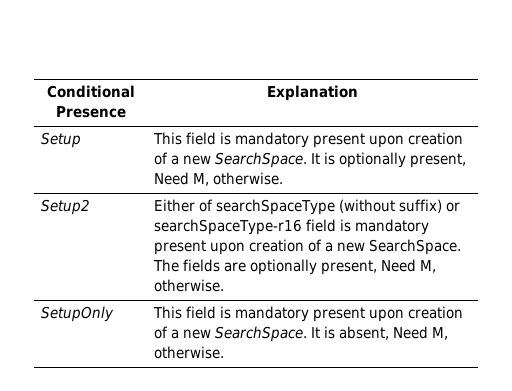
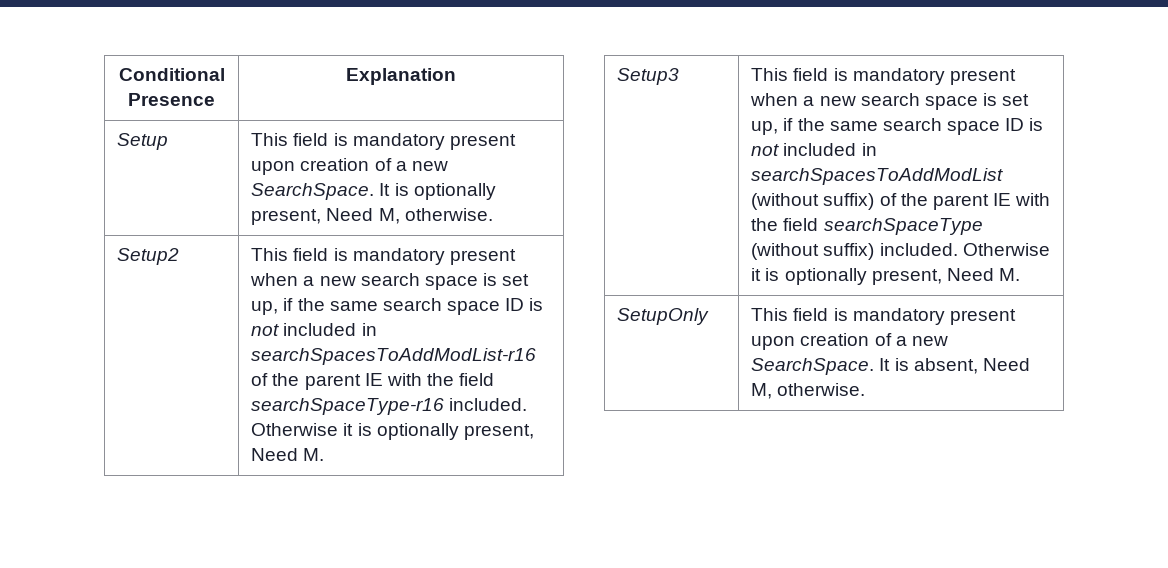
- Either of searchSpaceType (without suffix) or searchSpaceType-r16 field is mandatory present upon creation of a new SearchSpace. The fields are optionally present, Need M, otherwise.
+ This field is mandatory present when a new search space is set up, if the same search space ID is not included in searchSpacesToAddModList-r16 of the parent IE with the field searchSpaceType-r16 included. Otherwise it is optionally present, Need M.
+ Setup3 | This field is mandatory present when a new search space is set up, if the same search space ID is not included in searchSpacesToAddModList (without suffix) of the parent IE with the field searchSpaceType (without suffix) included. Otherwise it is optionally present, Need M.

